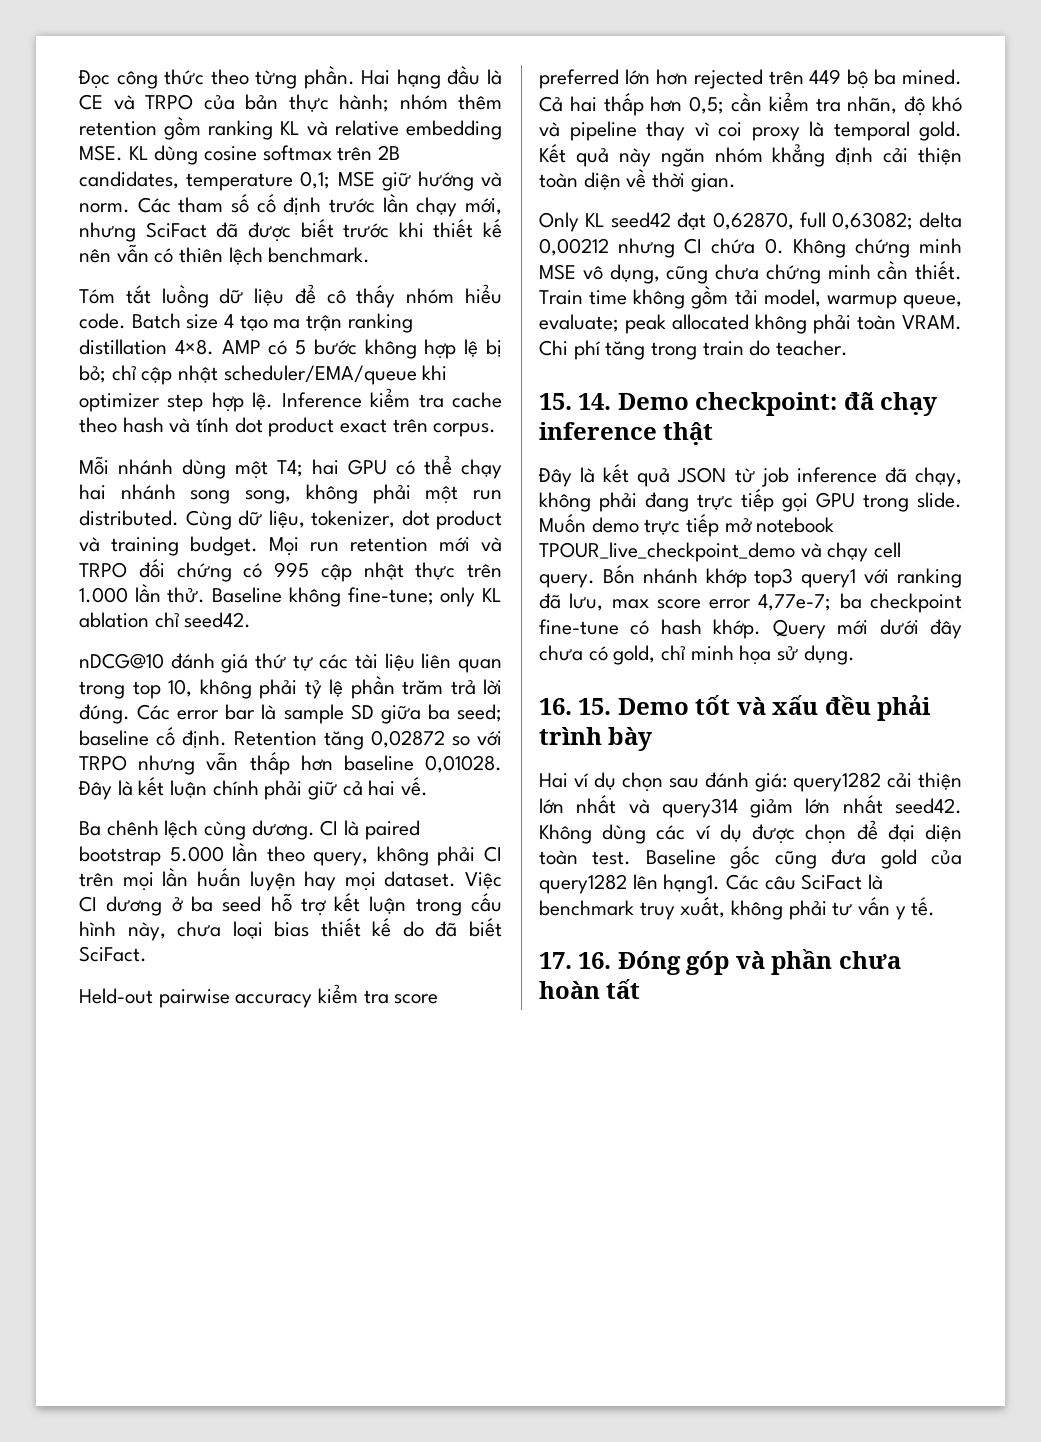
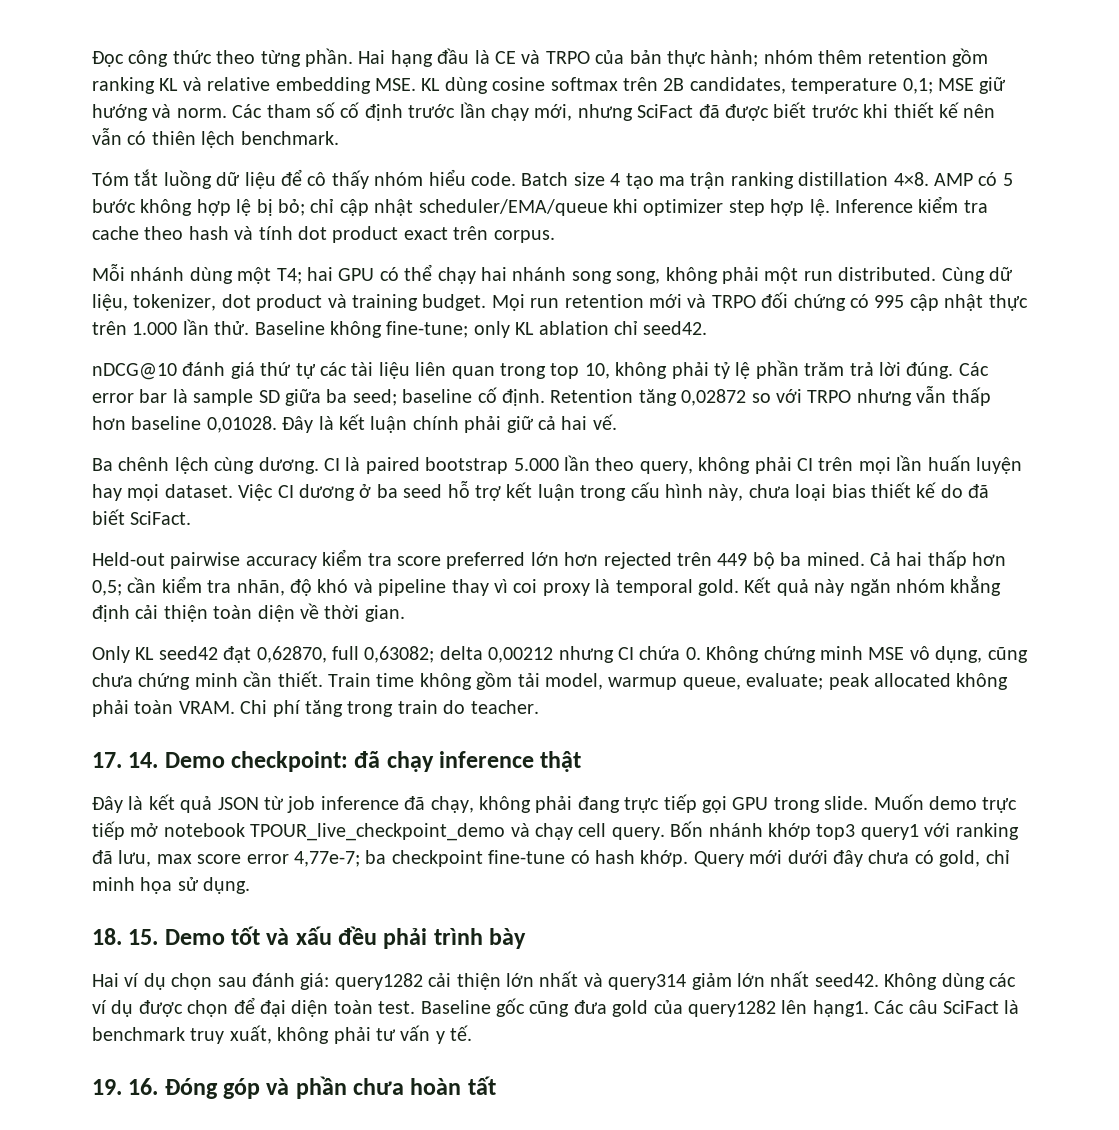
- 15. 14. Demo checkpoint: đã chạy inference thật
+ 17. 14. Demo checkpoint: đã chạy inference thật
- 16. 15. Demo tốt và xấu đều phải trình bày
+ 18. 15. Demo tốt và xấu đều phải trình bày
- 17. 16. Đóng góp và phần chưa hoàn tất
+ 19. 16. Đóng góp và phần chưa hoàn tất

